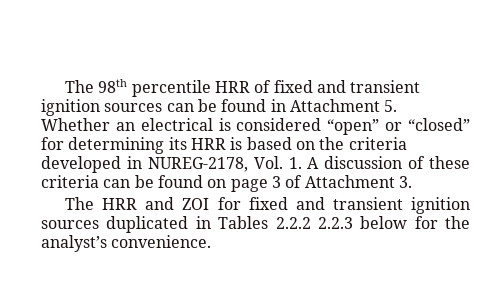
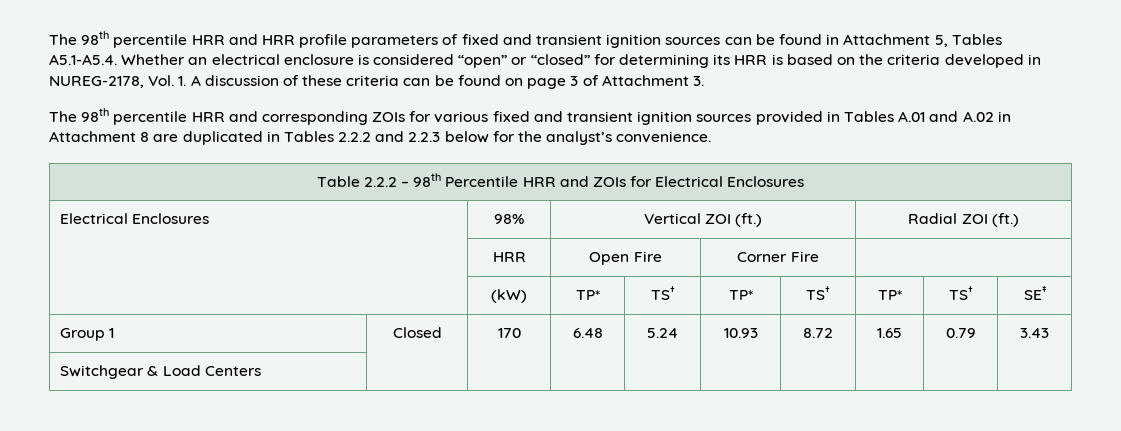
- The 98th percentile HRR of fixed and transient ignition sources can be found in Attachment 5. Whether an electrical is considered “open” or “closed” for determining its HRR is based on the criteria developed in NUREG-2178, Vol. 1. A discussion of these criteria can be found on page 3 of Attachment 3.
+ The 98th percentile HRR and HRR profile parameters of fixed and transient ignition sources can be found in Attachment 5, Tables A5.1-A5.4. Whether an electrical enclosure is considered “open” or “closed” for determining its HRR is based on the criteria developed in NUREG-2178, Vol. 1. A discussion of these criteria can be found on page 3 of Attachment 3.
- The HRR and ZOI for fixed and transient ignition sources duplicated in Tables 2.2.2 2.2.3 below for the analyst’s convenience.
+ The 98th percentile HRR and corresponding ZOIs for various fixed and transient ignition sources provided in Tables A.01 and A.02 in Attachment 8 are duplicated in Tables 2.2.2 and 2.2.3 below for the analyst’s convenience.
+ Table 2.2.2 – 98th Percentile HRR and ZOIs for Electrical Enclosures
+ Electrical Enclosures | 98% | Vertical ZOI (ft.) | Radial ZOI (ft.)
+ | HRR | Open Fire | Corner Fire |
+ | (kW) | TP* | TS† | TP* | TS† | TP* | TS† | SE‡
+ Group 1 | Closed | 170 | 6.48 | 5.24 | 10.93 | 8.72 | 1.65 | 0.79 | 3.43
+ Switchgear & Load Centers | | | | | | | | |

